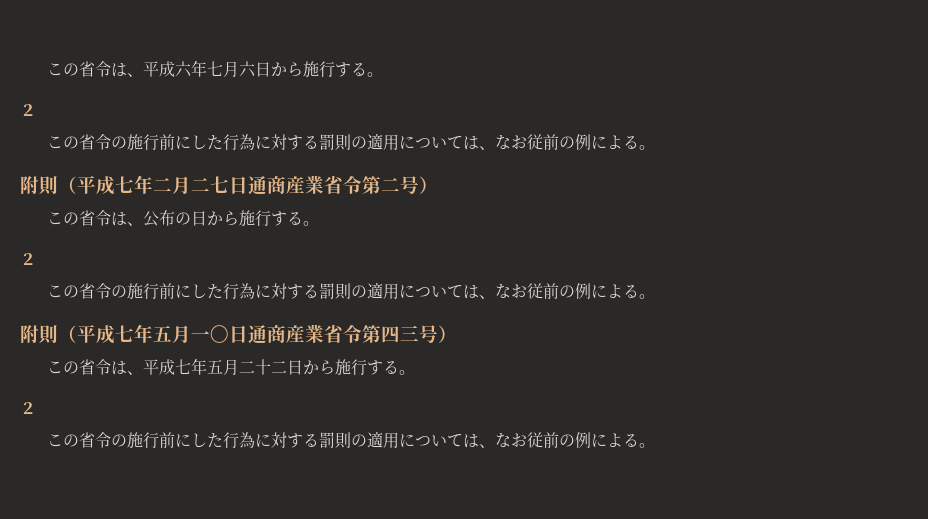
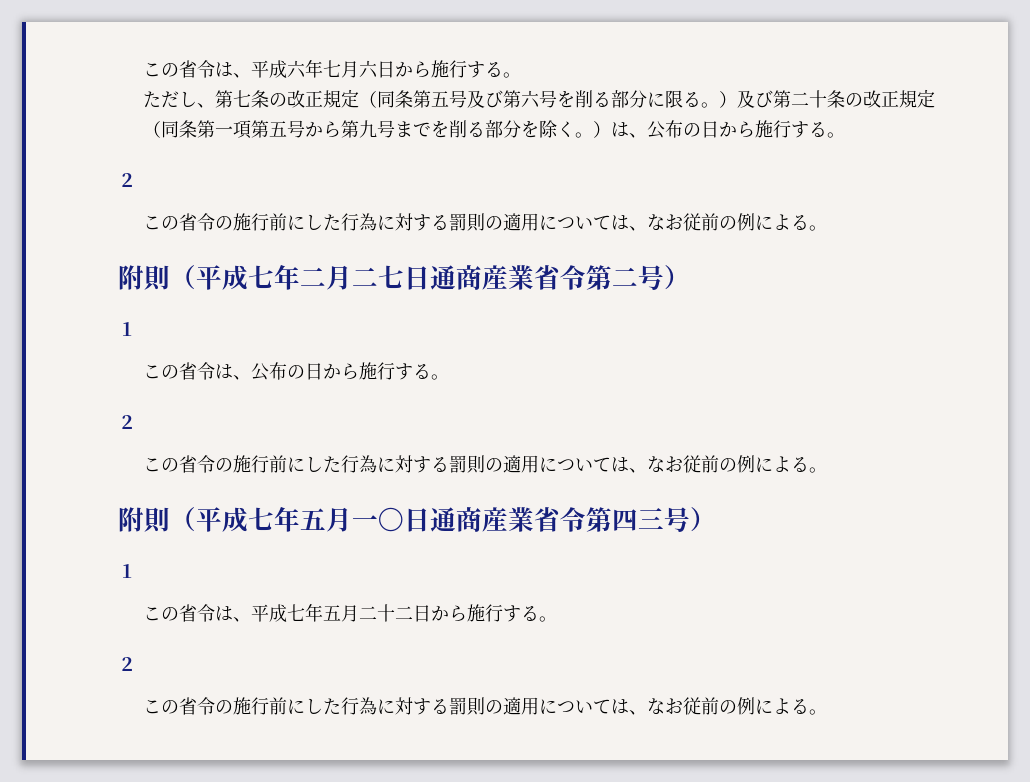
+ ただし、第七条の改正規定（同条第五号及び第六号を削る部分に限る。）及び第二十条の改正規定（同条第一項第五号から第九号までを削る部分を除く。）は、公布の日から施行する。
  附則（平成七年二月二七日通商産業省令第二号）
+ １
  附則（平成七年五月一〇日通商産業省令第四三号）
+ １

